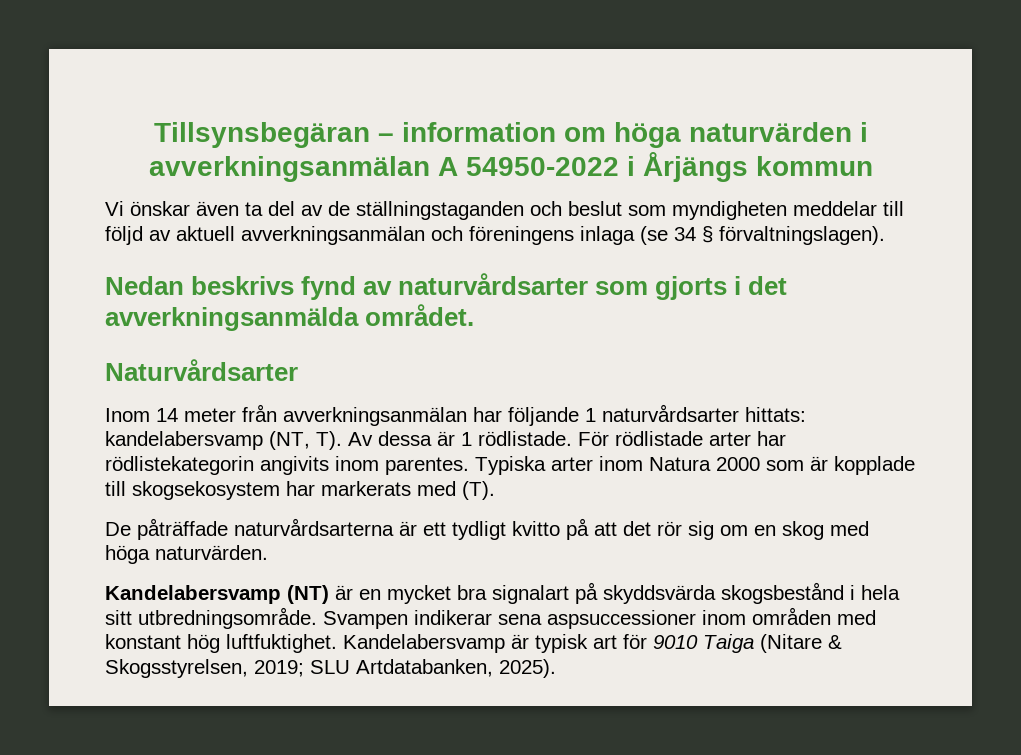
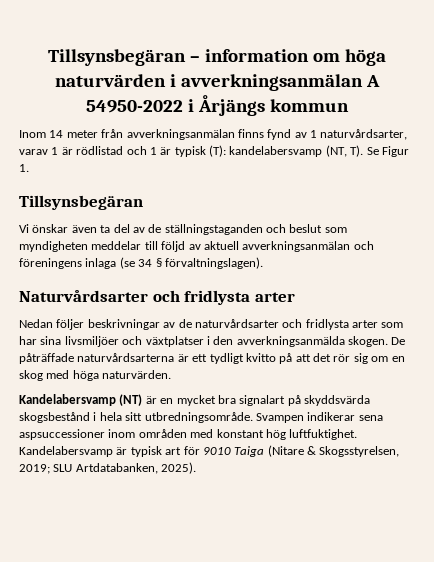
+ Inom 14 meter från avverkningsanmälan finns fynd av 1 naturvårdsarter, varav 1 är rödlistad och 1 är typisk (T): kandelabersvamp (NT, T). Se Figur 1.
+ Tillsynsbegäran
- Nedan beskrivs fynd av naturvårdsarter som gjorts i det avverkningsanmälda området.
- Naturvårdsarter
- Inom 14 meter från avverkningsanmälan har följande 1 naturvårdsarter hittats: kandelabersvamp (NT, T). Av dessa är 1 rödlistade. För rödlistade arter har rödlistekategorin angivits inom parentes. Typiska arter inom Natura 2000 som är kopplade till skogsekosystem har markerats med (T).
- De påträffade naturvårdsarterna är ett tydligt kvitto på att det rör sig om en skog med höga naturvärden.
+ Naturvårdsarter och fridlysta arter
+ Nedan följer beskrivningar av de naturvårdsarter och fridlysta arter som har sina livsmiljöer och växtplatser i den avverkningsanmälda skogen. De påträffade naturvårdsarterna är ett tydligt kvitto på att det rör sig om en skog med höga naturvärden.

